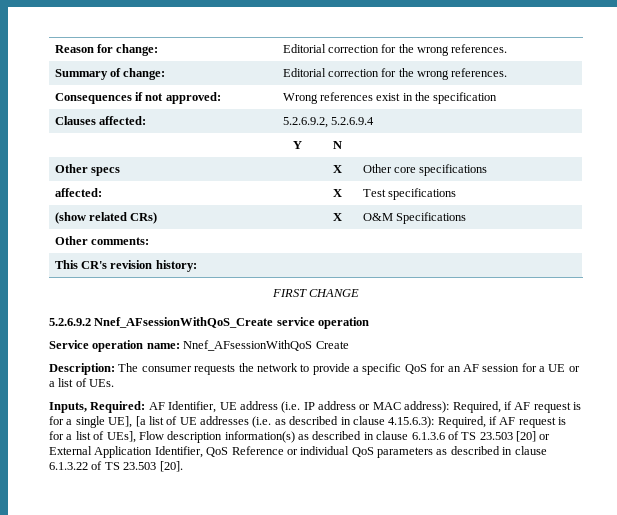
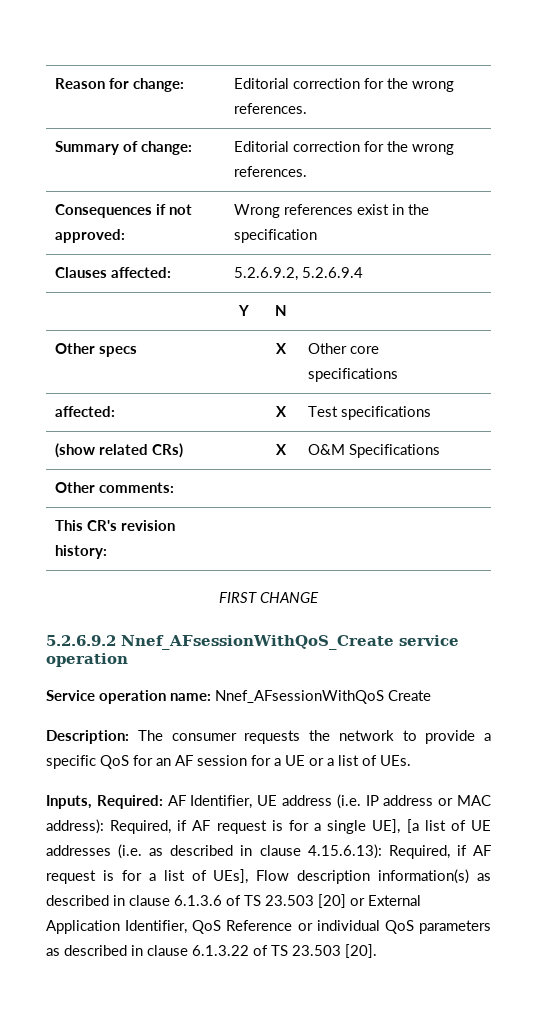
- Required, if AF request is for a single UE], [a list of UE addresses (i.e. as described in clause 4.15.6.3):
+ Required, if AF request is for a single UE], [a list of UE addresses (i.e. as described in clause 4.15.6.13):

